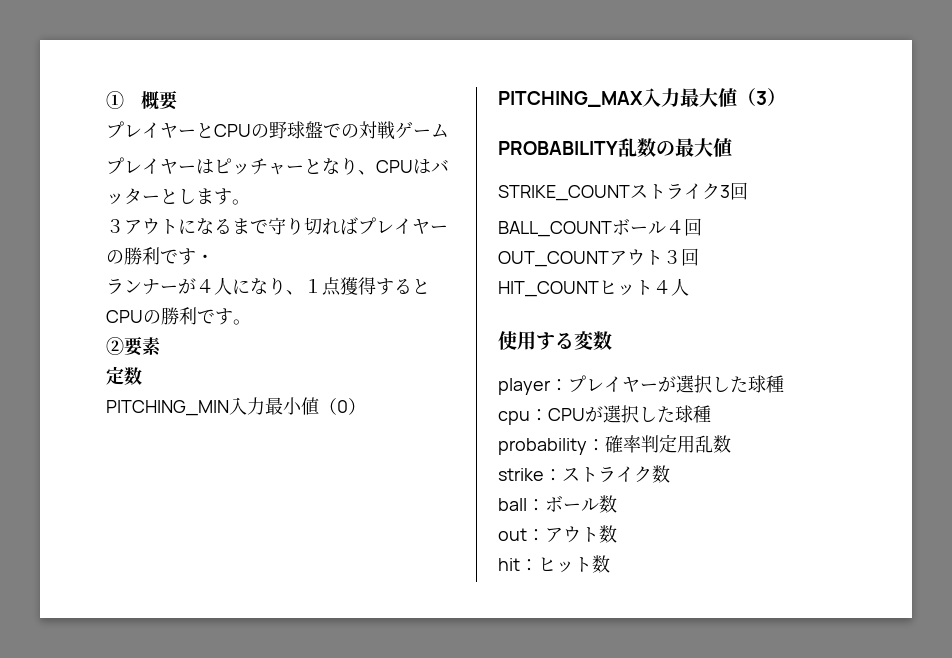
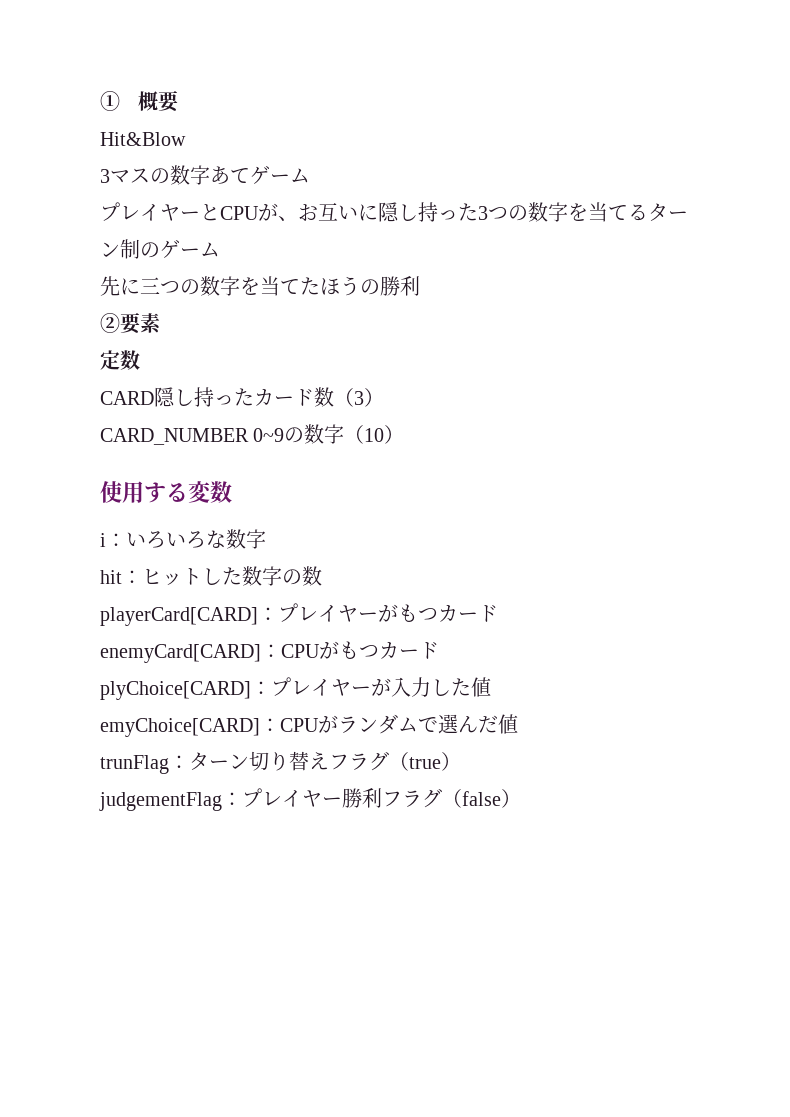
- プレイヤーとCPUの野球盤での対戦ゲーム
- プレイヤーはピッチャーとなり、CPUはバッターとします。
- ３アウトになるまで守り切ればプレイヤーの勝利です・
- ランナーが４人になり、１点獲得するとCPUの勝利です。
+ Hit&Blow
+ 3マスの数字あてゲーム
+ プレイヤーとCPUが、お互いに隠し持った3つの数字を当てるターン制のゲーム
+ 先に三つの数字を当てたほうの勝利
  ②要素
  定数
- PITCHING_MIN入力最小値（0）
- PITCHING_MAX入力最大値（3）
- PROBABILITY乱数の最大値
- STRIKE_COUNTストライク3回
- BALL_COUNTボール４回
- OUT_COUNTアウト３回
- HIT_COUNTヒット４人
+ CARD隠し持ったカード数（3）
+ CARD_NUMBER 0~9の数字（10）
  使用する変数
- player：プレイヤーが選択した球種
- cpu：CPUが選択した球種
- probability：確率判定用乱数
- strike：ストライク数
- ball：ボール数
- out：アウト数
- hit：ヒット数
+ i：いろいろな数字
+ hit：ヒットした数字の数
+ playerCard[CARD]：プレイヤーがもつカード
+ enemyCard[CARD]：CPUがもつカード
+ plyChoice[CARD]：プレイヤーが入力した値
+ emyChoice[CARD]：CPUがランダムで選んだ値
+ trunFlag：ターン切り替えフラグ（true）
+ judgementFlag：プレイヤー勝利フラグ（false）

